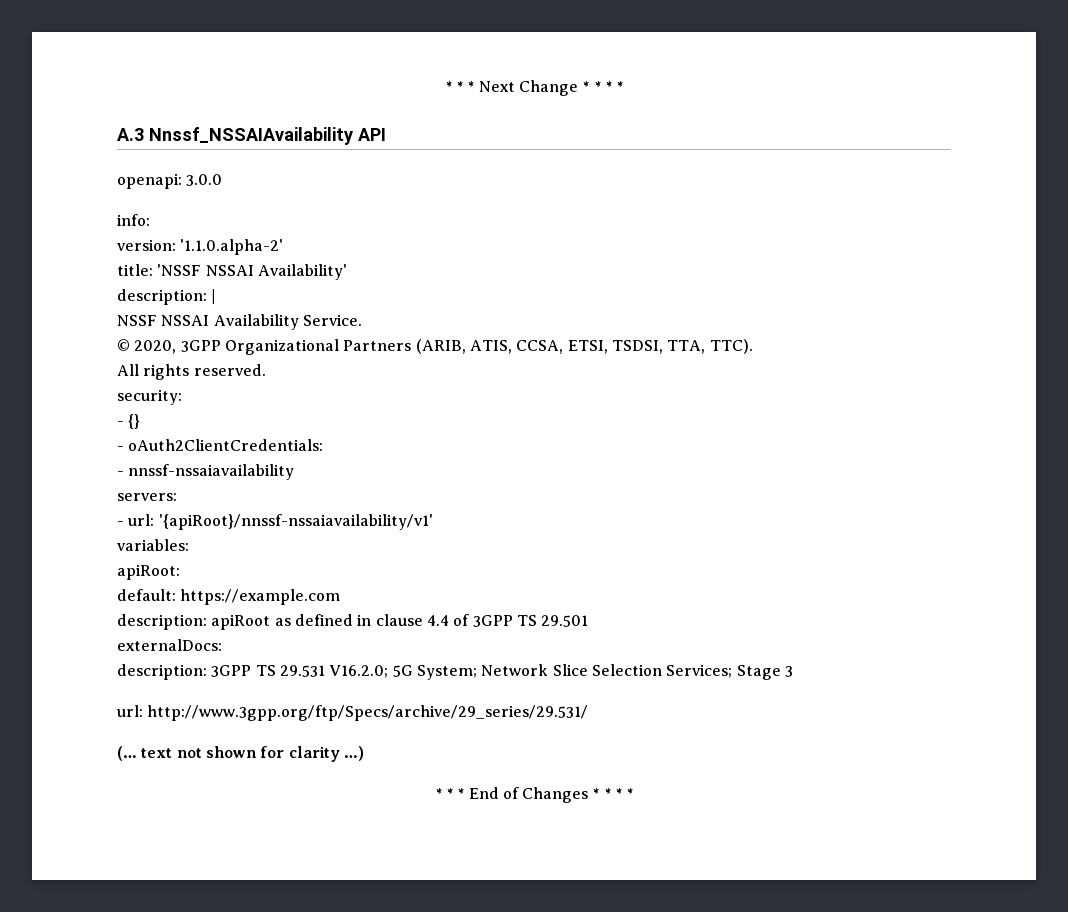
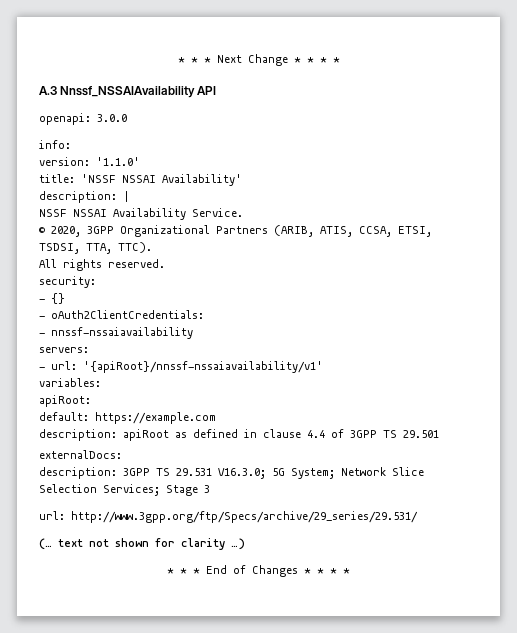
- version: '1.1.0.alpha-2'
+ version: '1.1.0'
- description: 3GPP TS 29.531 V16.2.0; 5G System; Network Slice Selection Services; Stage 3
+ description: 3GPP TS 29.531 V16.3.0; 5G System; Network Slice Selection Services; Stage 3

